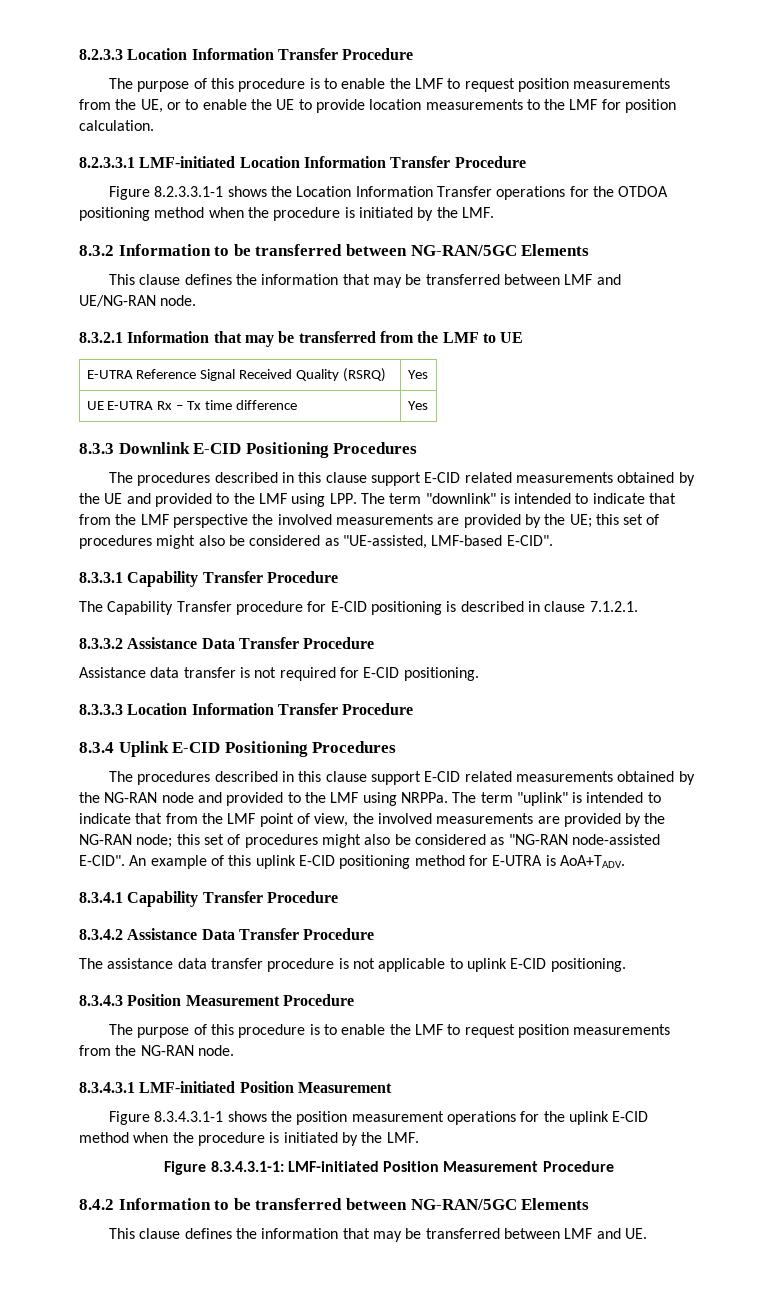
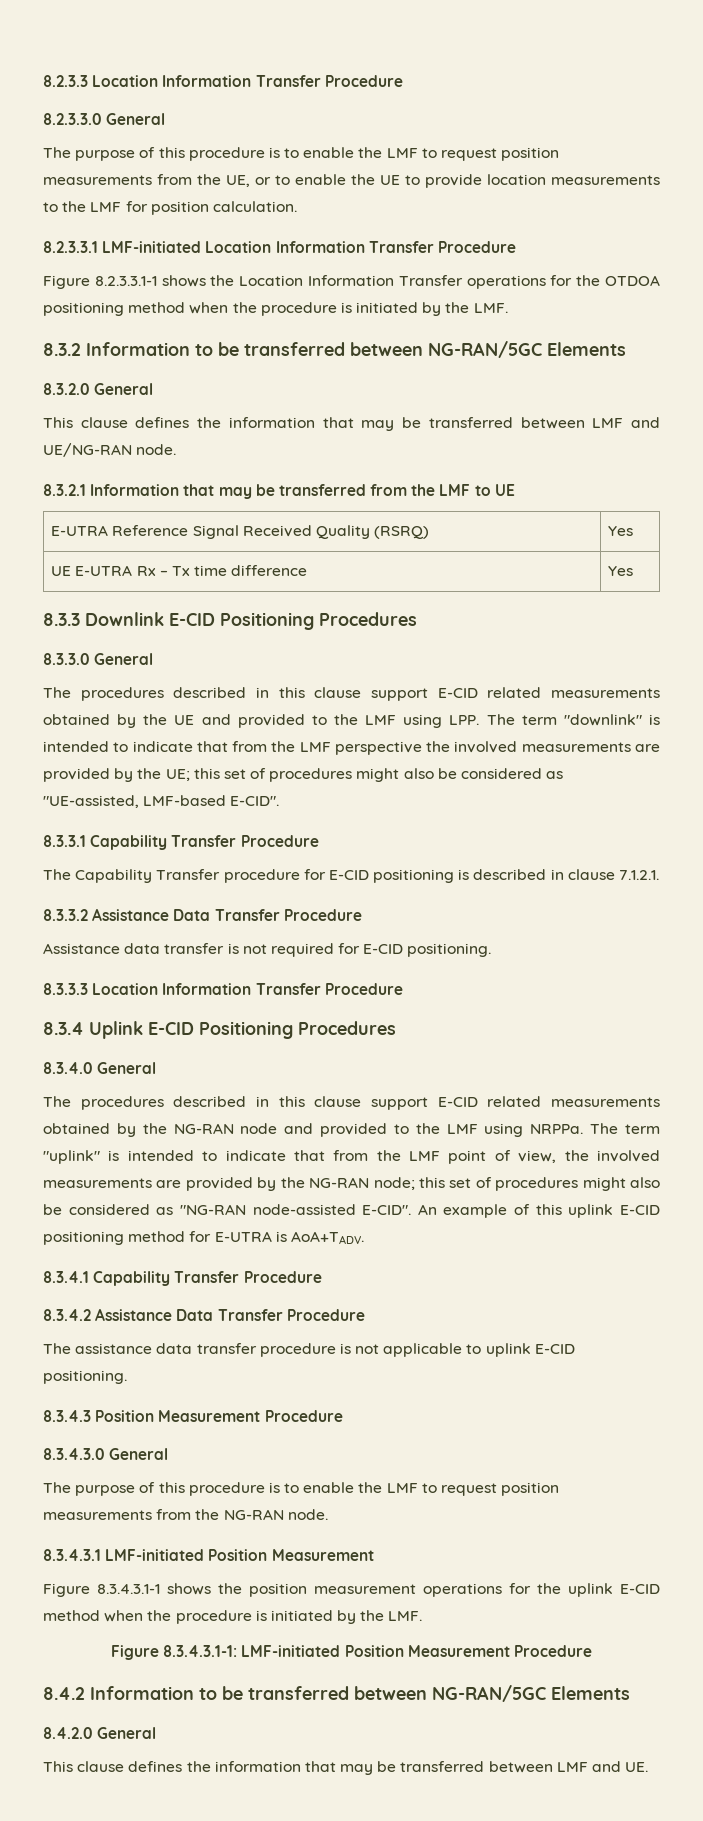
+ 8.2.3.3.0 General
+ 8.3.2.0 General
+ 8.3.3.0 General
+ 8.3.4.0 General
+ 8.3.4.3.0 General
+ 8.4.2.0 General

